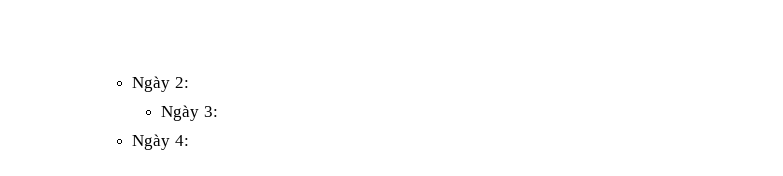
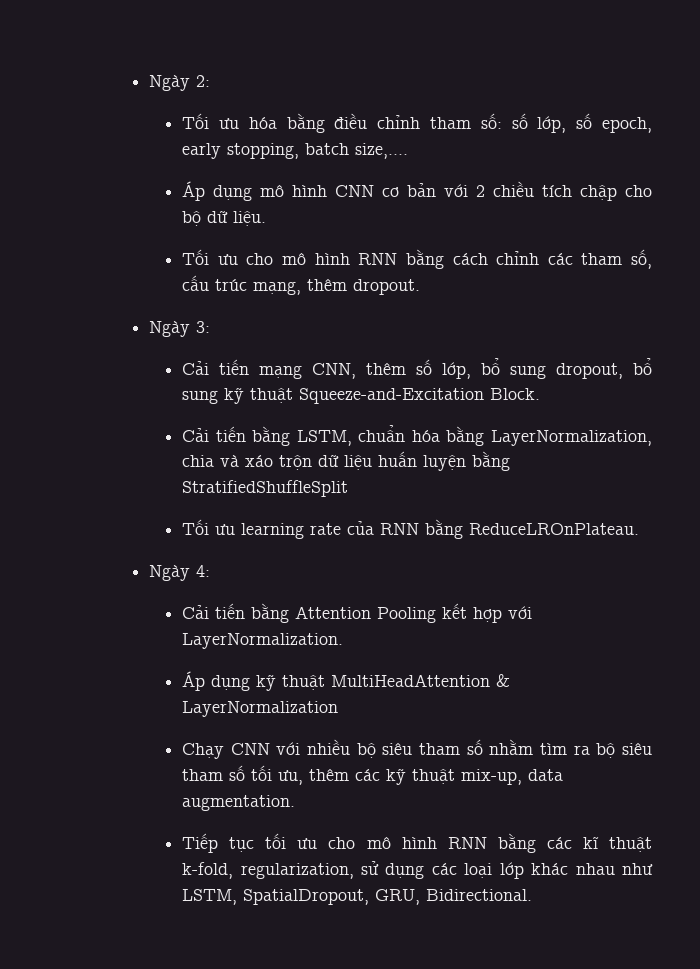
+ Tối ưu hóa bằng điều chỉnh tham số: số lớp, số epoch, early stopping, batch size,....
+ Áp dụng mô hình CNN cơ bản với 2 chiều tích chập cho bộ dữ liệu.
+ Tối ưu cho mô hình RNN bằng cách chỉnh các tham số, cấu trúc mạng, thêm dropout.
  Ngày 3:
+ Cải tiến mạng CNN, thêm số lớp, bổ sung dropout, bổ sung kỹ thuật Squeeze-and-Excitation Block.
+ Cải tiến bằng LSTM, chuẩn hóa bằng LayerNormalization, chia và xáo trộn dữ liệu huấn luyện bằng StratifiedShuffleSplit
+ Tối ưu learning rate của RNN bằng ReduceLROnPlateau.
  Ngày 4:
+ Cải tiến bằng Attention Pooling kết hợp với LayerNormalization.
+ Áp dụng kỹ thuật MultiHeadAttention & LayerNormalization
+ Chạy CNN với nhiều bộ siêu tham số nhằm tìm ra bộ siêu tham số tối ưu, thêm các kỹ thuật mix-up, data augmentation.
+ Tiếp tục tối ưu cho mô hình RNN bằng các kĩ thuật k-fold, regularization, sử dụng các loại lớp khác nhau như LSTM, SpatialDropout, GRU, Bidirectional.

